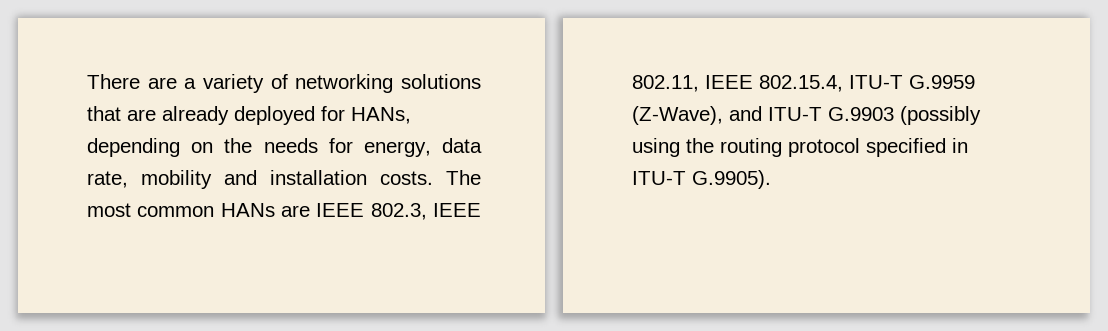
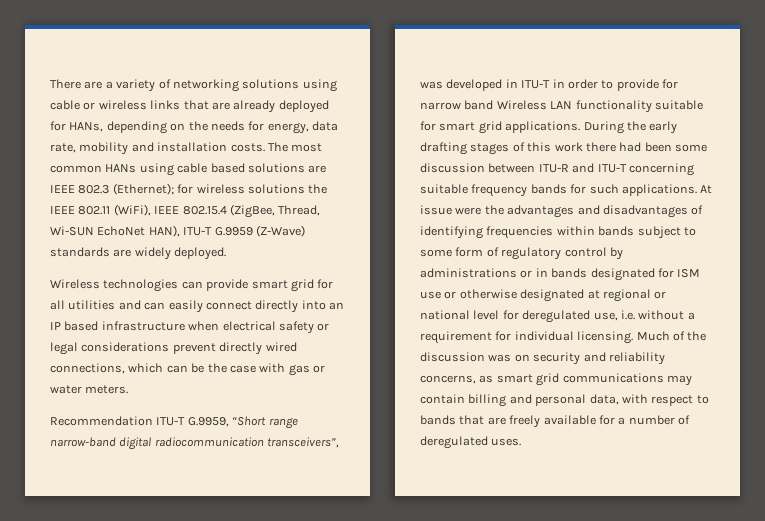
- There are a variety of networking solutions that are already deployed for HANs, depending on the needs for energy, data rate, mobility and installation costs.
+ There are a variety of networking solutions using cable or wireless links that are already deployed for HANs, depending on the needs for energy, data rate, mobility and installation costs.
- The most common HANs are IEEE 802.3, IEEE 802.11, IEEE 802.15.4, ITU-T G.9959 (Z-Wave), and ITU-T G.9903 (possibly using the routing protocol specified in ITU-T G.9905).
+ The most common HANs using cable based solutions are IEEE 802.3 (Ethernet); for wireless solutions the IEEE 802.11 (WiFi), IEEE 802.15.4 (ZigBee, Thread, Wi-SUN EchoNet HAN), ITU-T G.9959 (Z-Wave) standards are widely deployed.
+ Wireless technologies can provide smart grid for all utilities and can easily connect directly into an IP based infrastructure when electrical safety or legal considerations prevent directly wired connections, which can be the case with gas or water meters.
+ Recommendation ITU-T G.9959, “Short range narrow-band digital radiocommunication transceivers”, was developed in ITU-T in order to provide for narrow band Wireless LAN functionality suitable for smart grid applications. During the early drafting stages of this work there had been some discussion between ITU-R and ITU-T concerning suitable frequency bands for such applications. At issue were the advantages and disadvantages of identifying frequencies within bands subject to some form of regulatory control by administrations or in bands designated for ISM use or otherwise designated at regional or national level for deregulated use, i.e. without a requirement for individual licensing. Much of the discussion was on security and reliability concerns, as smart grid communications may contain billing and personal data, with respect to bands that are freely available for a number of deregulated uses.

